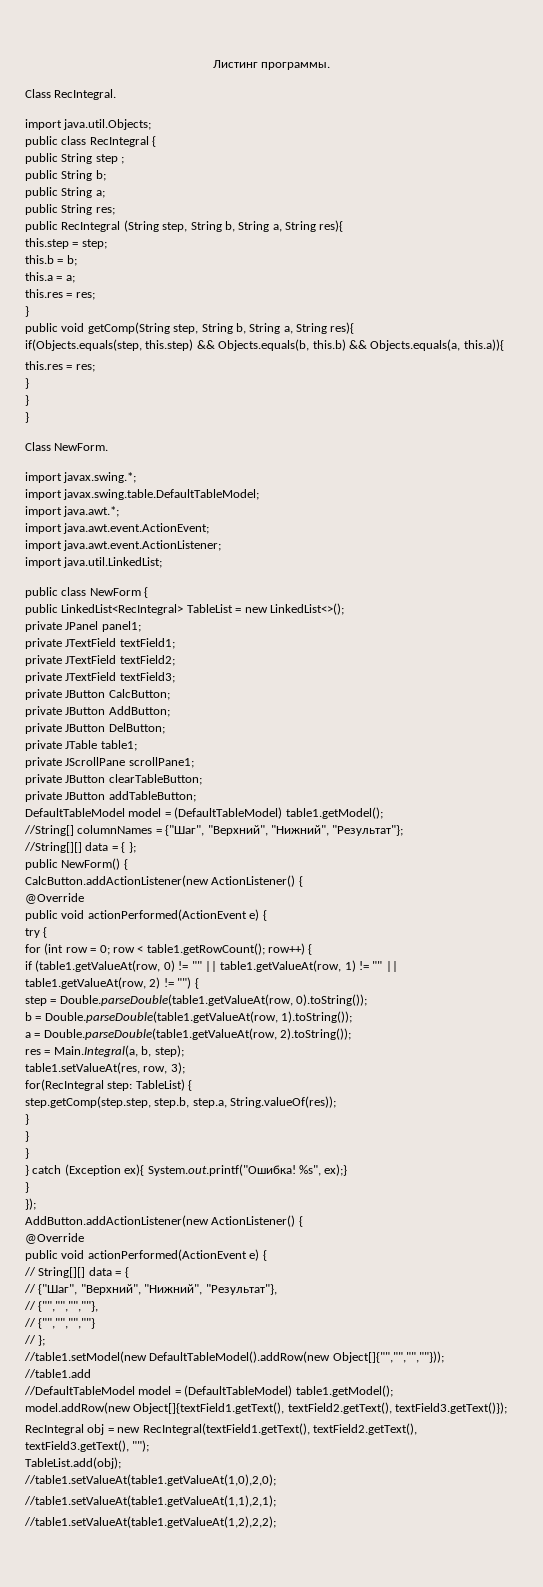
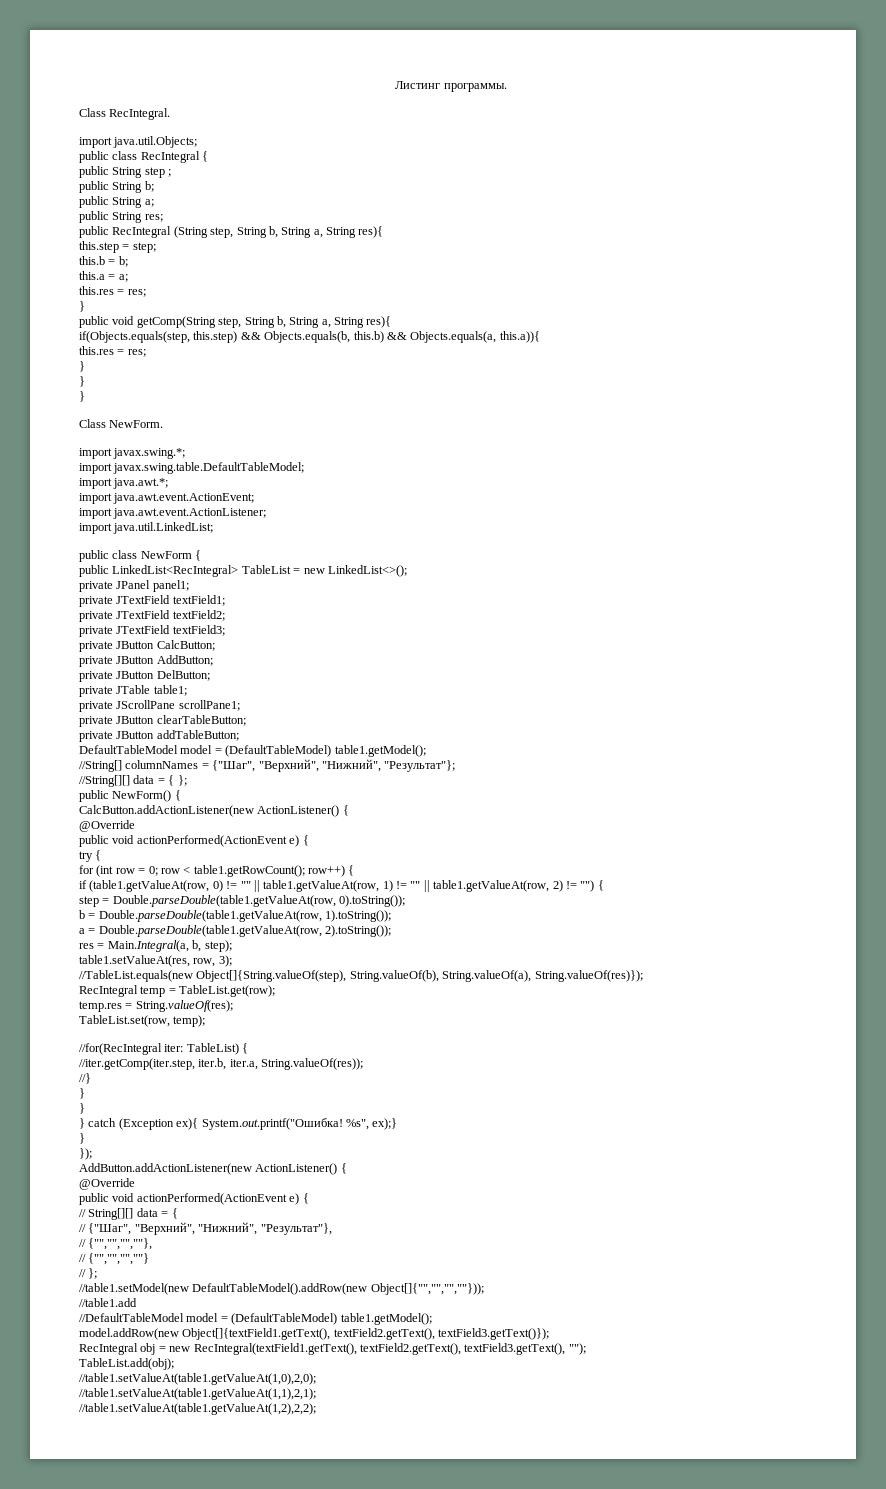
- for(RecIntegral step: TableList) {
+ //TableList.equals(new Object[]{String.valueOf(step), String.valueOf(b), String.valueOf(a), String.valueOf(res)});
+ RecIntegral temp = TableList.get(row);
+ temp.res = String.valueOf(res);
+ TableList.set(row, temp);
+ //for(RecIntegral iter: TableList) {
- step.getComp(step.step, step.b, step.a, String.valueOf(res));
- }
+ //iter.getComp(iter.step, iter.b, iter.a, String.valueOf(res));
+ //}

